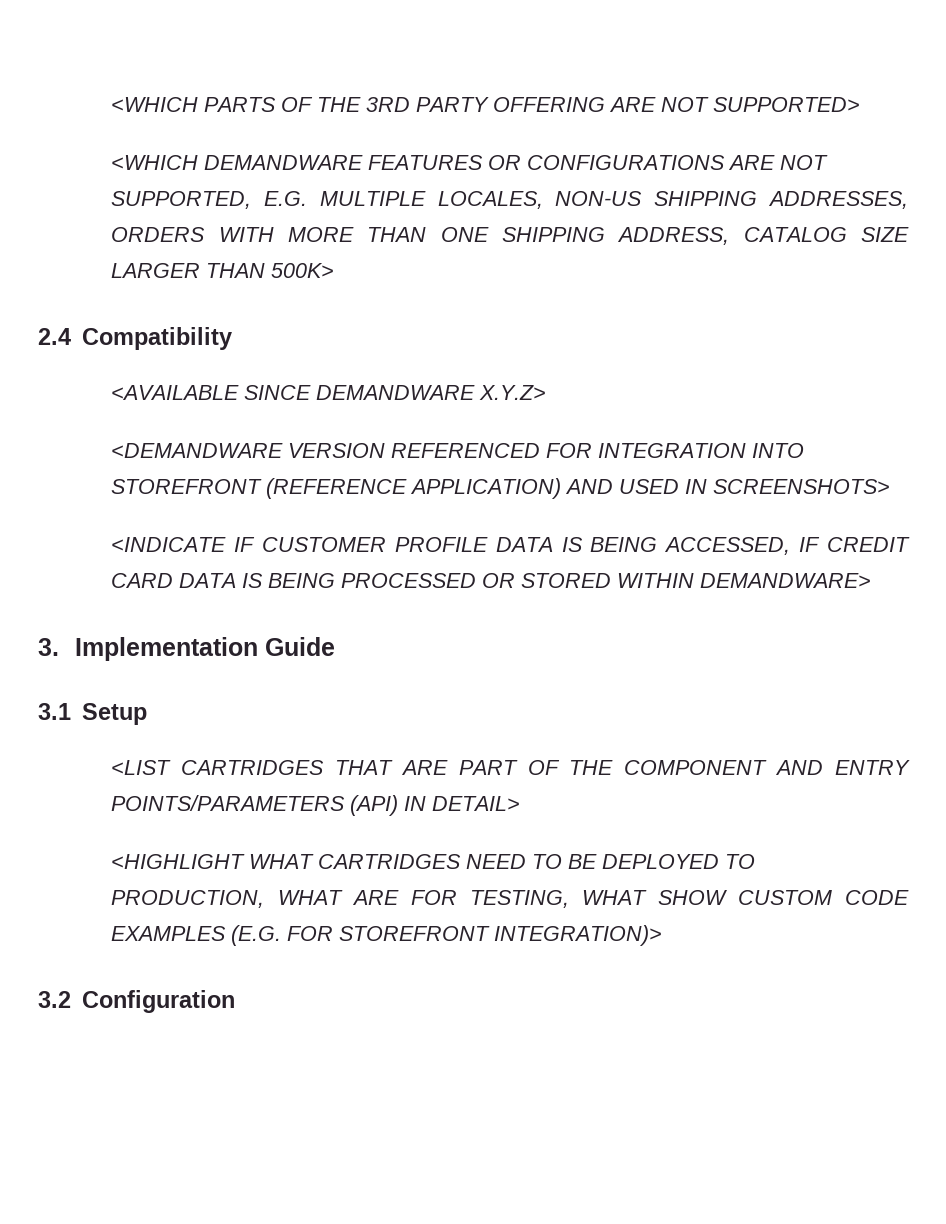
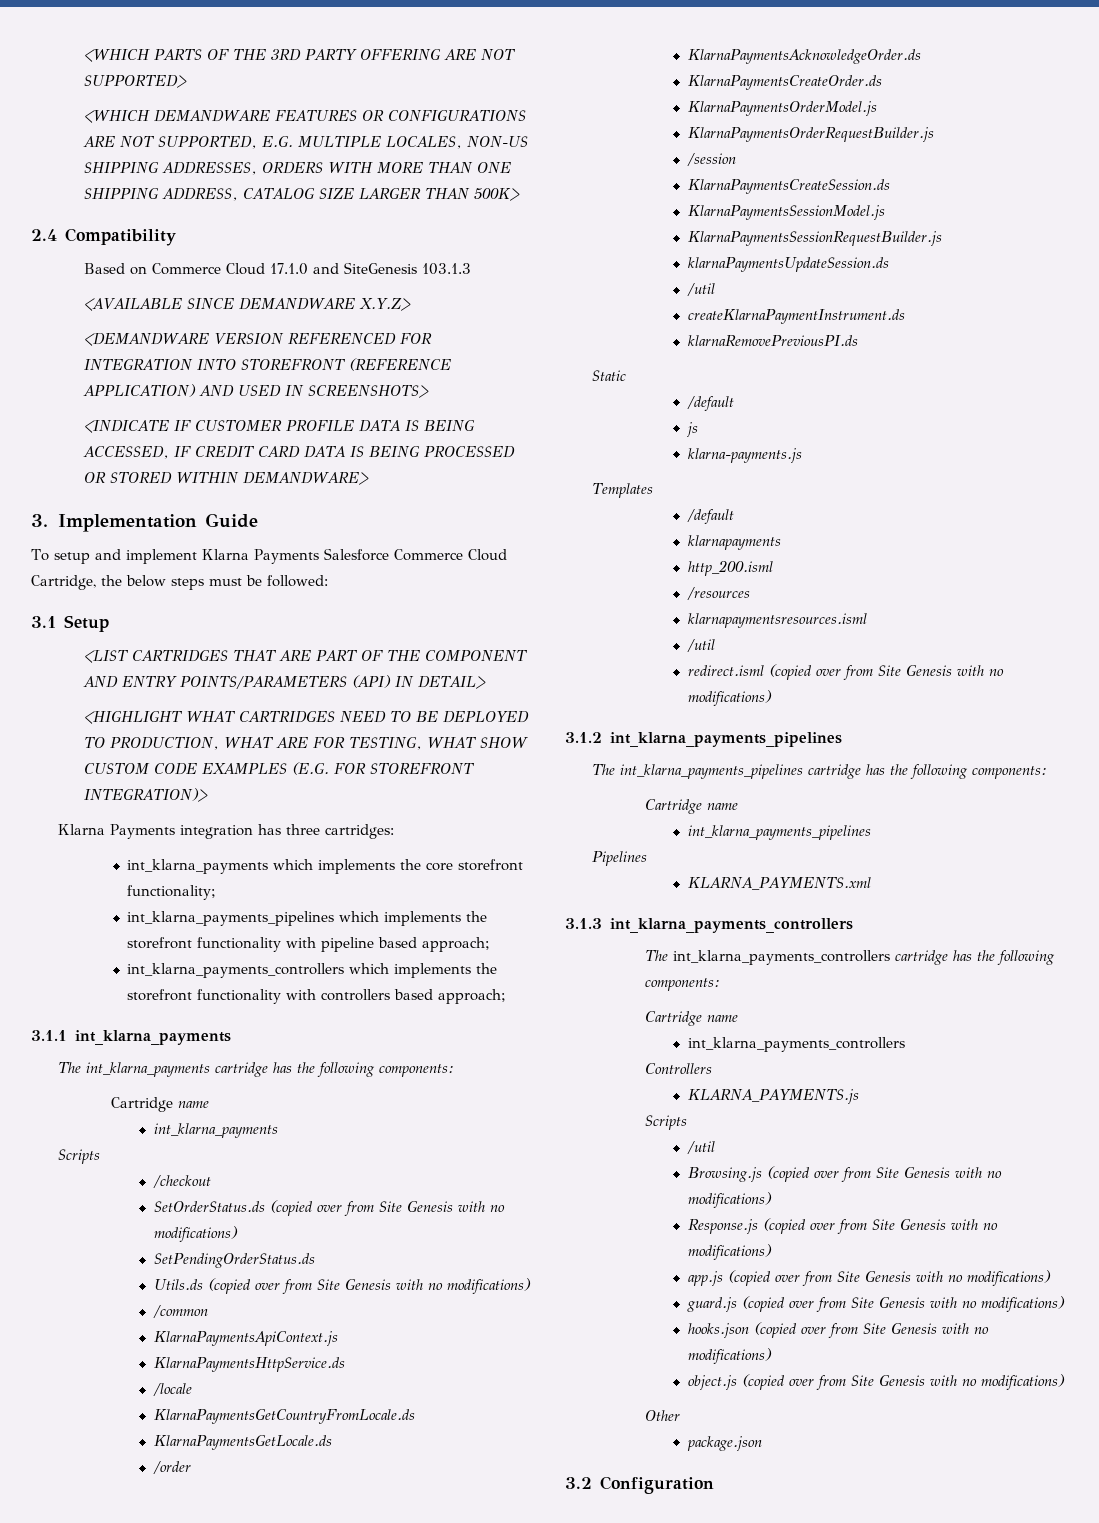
+ Based on Commerce Cloud 17.1.0 and SiteGenesis 103.1.3
+ To setup and implement Klarna Payments Salesforce Commerce Cloud Cartridge, the below steps must be followed:
+ Klarna Payments integration has three cartridges:
+ int_klarna_payments which implements the core storefront functionality;
+ int_klarna_payments_pipelines which implements the storefront functionality with pipeline based approach;
+ int_klarna_payments_controllers which implements the storefront functionality with controllers based approach;
+ 3.1.1 int_klarna_payments
+ The int_klarna_payments cartridge has the following components:
+ Cartridge name
+ int_klarna_payments
+ Scripts
+ /checkout
+ SetOrderStatus.ds (copied over from Site Genesis with no modifications)
+ SetPendingOrderStatus.ds
+ Utils.ds (copied over from Site Genesis with no modifications)
+ /common
+ KlarnaPaymentsApiContext.js
+ KlarnaPaymentsHttpService.ds
+ /locale
+ KlarnaPaymentsGetCountryFromLocale.ds
+ KlarnaPaymentsGetLocale.ds
+ /order
+ KlarnaPaymentsAcknowledgeOrder.ds
+ KlarnaPaymentsCreateOrder.ds
+ KlarnaPaymentsOrderModel.js
+ KlarnaPaymentsOrderRequestBuilder.js
+ /session
+ KlarnaPaymentsCreateSession.ds
+ KlarnaPaymentsSessionModel.js
+ KlarnaPaymentsSessionRequestBuilder.js
+ klarnaPaymentsUpdateSession.ds
+ /util
+ createKlarnaPaymentInstrument.ds
+ klarnaRemovePreviousPI.ds
+ Static
+ /default
+ js
+ klarna-payments.js
+ Templates
+ /default
+ klarnapayments
+ http_200.isml
+ /resources
+ klarnapaymentsresources.isml
+ /util
+ redirect.isml (copied over from Site Genesis with no modifications)
+ 3.1.2 int_klarna_payments_pipelines
+ The int_klarna_payments_pipelines cartridge has the following components:
+ Cartridge name
+ int_klarna_payments_pipelines
+ Pipelines
+ KLARNA_PAYMENTS.xml
+ 3.1.3 int_klarna_payments_controllers
+ The int_klarna_payments_controllers cartridge has the following components:
+ Cartridge name
+ int_klarna_payments_controllers
+ Controllers
+ KLARNA_PAYMENTS.js
+ Scripts
+ /util
+ Browsing.js (copied over from Site Genesis with no modifications)
+ Response.js (copied over from Site Genesis with no modifications)
+ app.js (copied over from Site Genesis with no modifications)
+ guard.js (copied over from Site Genesis with no modifications)
+ hooks.json (copied over from Site Genesis with no modifications)
+ object.js (copied over from Site Genesis with no modifications)
+ Other
+ package.json

